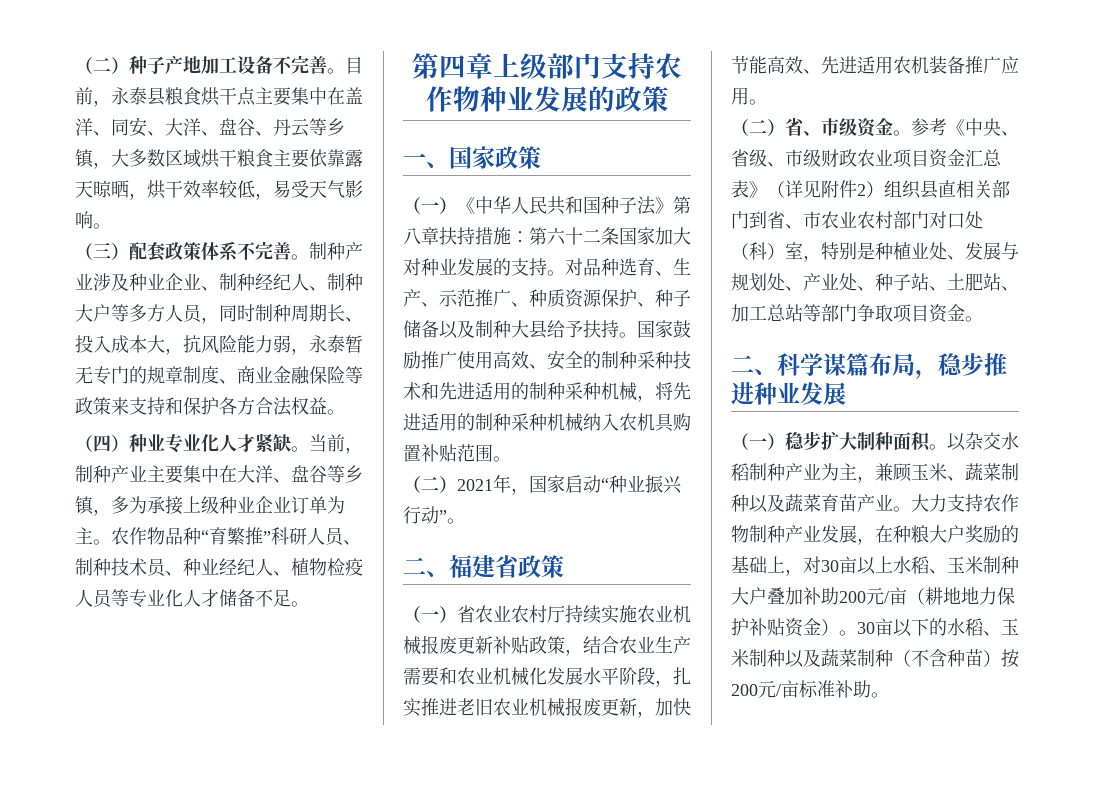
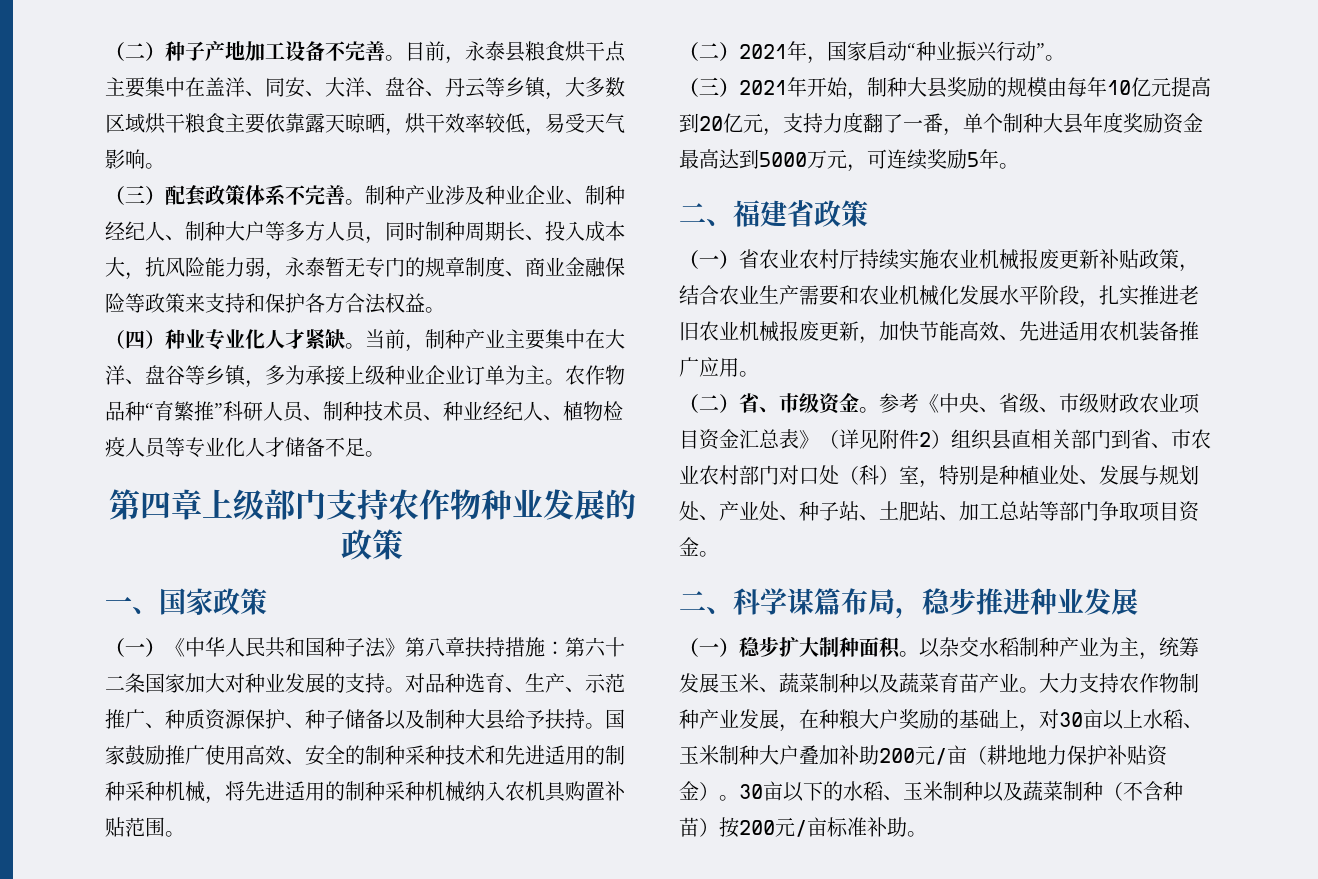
+ （三）2021年开始，制种大县奖励的规模由每年10亿元提高到20亿元，支持力度翻了一番，单个制种大县年度奖励资金最高达到5000万元，可连续奖励5年。
- 以杂交水稻制种产业为主，兼顾玉米、蔬菜制种以及蔬菜育苗产业。
+ 以杂交水稻制种产业为主，统筹发展玉米、蔬菜制种以及蔬菜育苗产业。

